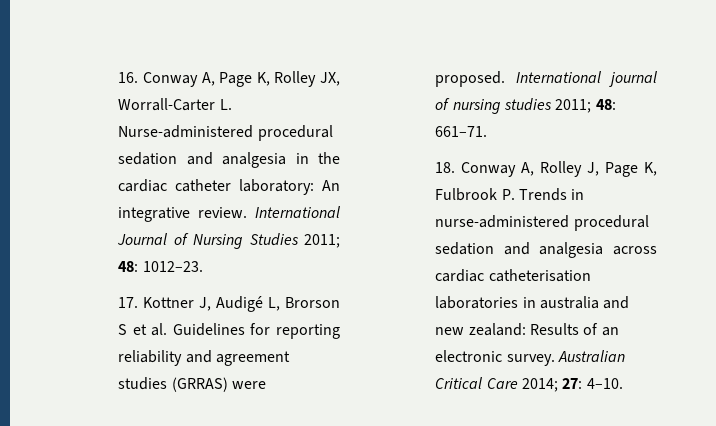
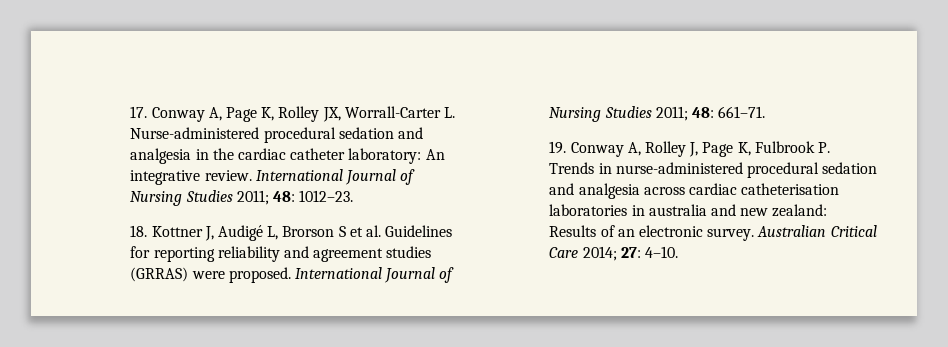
- 16. Conway A, Page K, Rolley JX, Worrall-Carter L. Nurse-administered procedural sedation and analgesia in the cardiac catheter laboratory: An integrative review.
+ 17. Conway A, Page K, Rolley JX, Worrall-Carter L. Nurse-administered procedural sedation and analgesia in the cardiac catheter laboratory: An integrative review.
- 17. Kottner J, Audigé L, Brorson S et al. Guidelines for reporting reliability and agreement studies (GRRAS) were proposed.
+ 18. Kottner J, Audigé L, Brorson S et al. Guidelines for reporting reliability and agreement studies (GRRAS) were proposed.
- International journal of nursing studies 2011; 48: 661–71.
+ International Journal of Nursing Studies 2011; 48: 661–71.
- 18. Conway A, Rolley J, Page K, Fulbrook P. Trends in nurse-administered procedural sedation and analgesia across cardiac catheterisation laboratories in australia and new zealand: Results of an electronic survey.
+ 19. Conway A, Rolley J, Page K, Fulbrook P. Trends in nurse-administered procedural sedation and analgesia across cardiac catheterisation laboratories in australia and new zealand: Results of an electronic survey.

